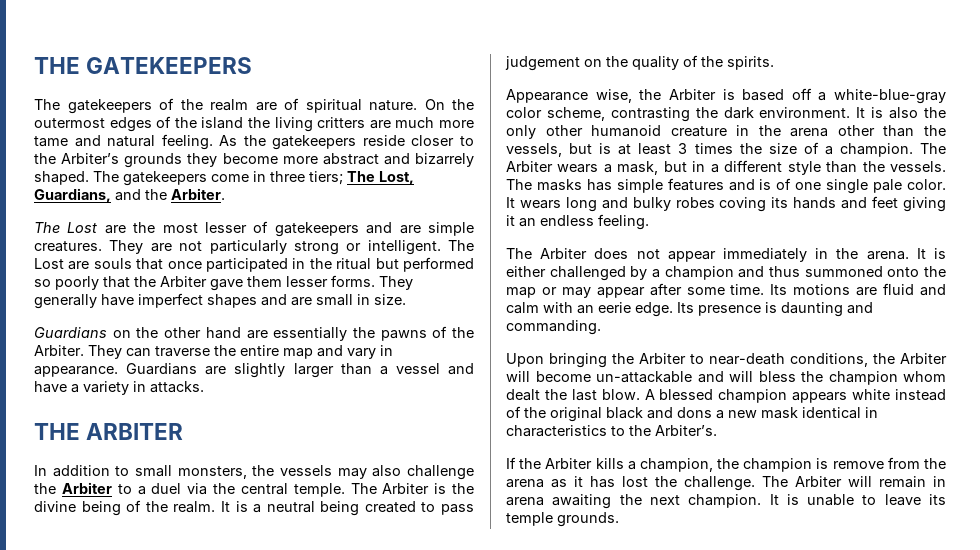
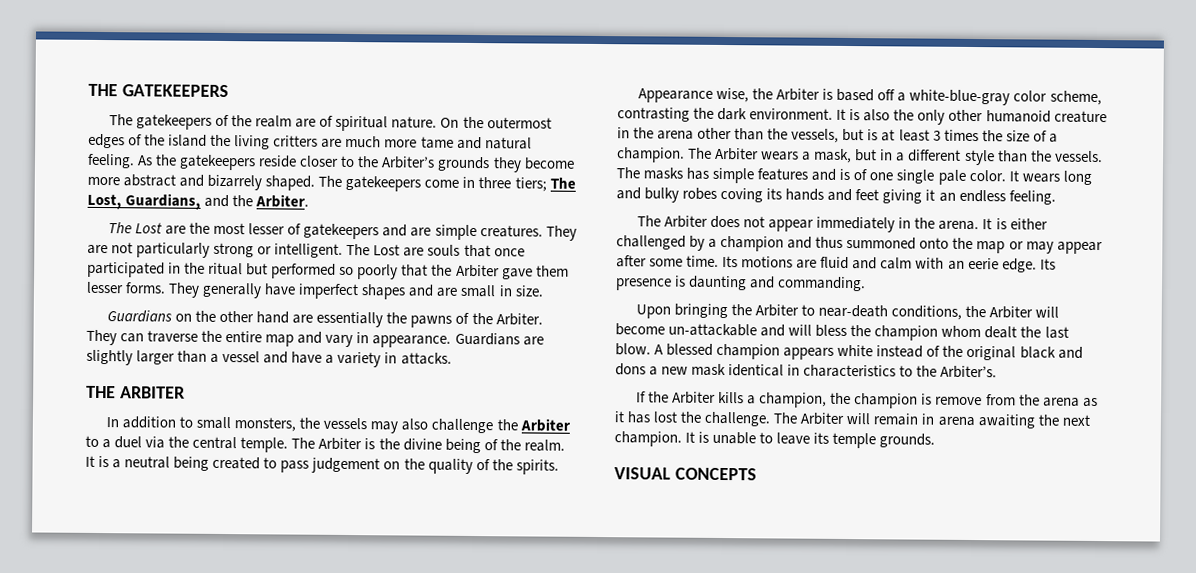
+ VISUAL CONCEPTS

